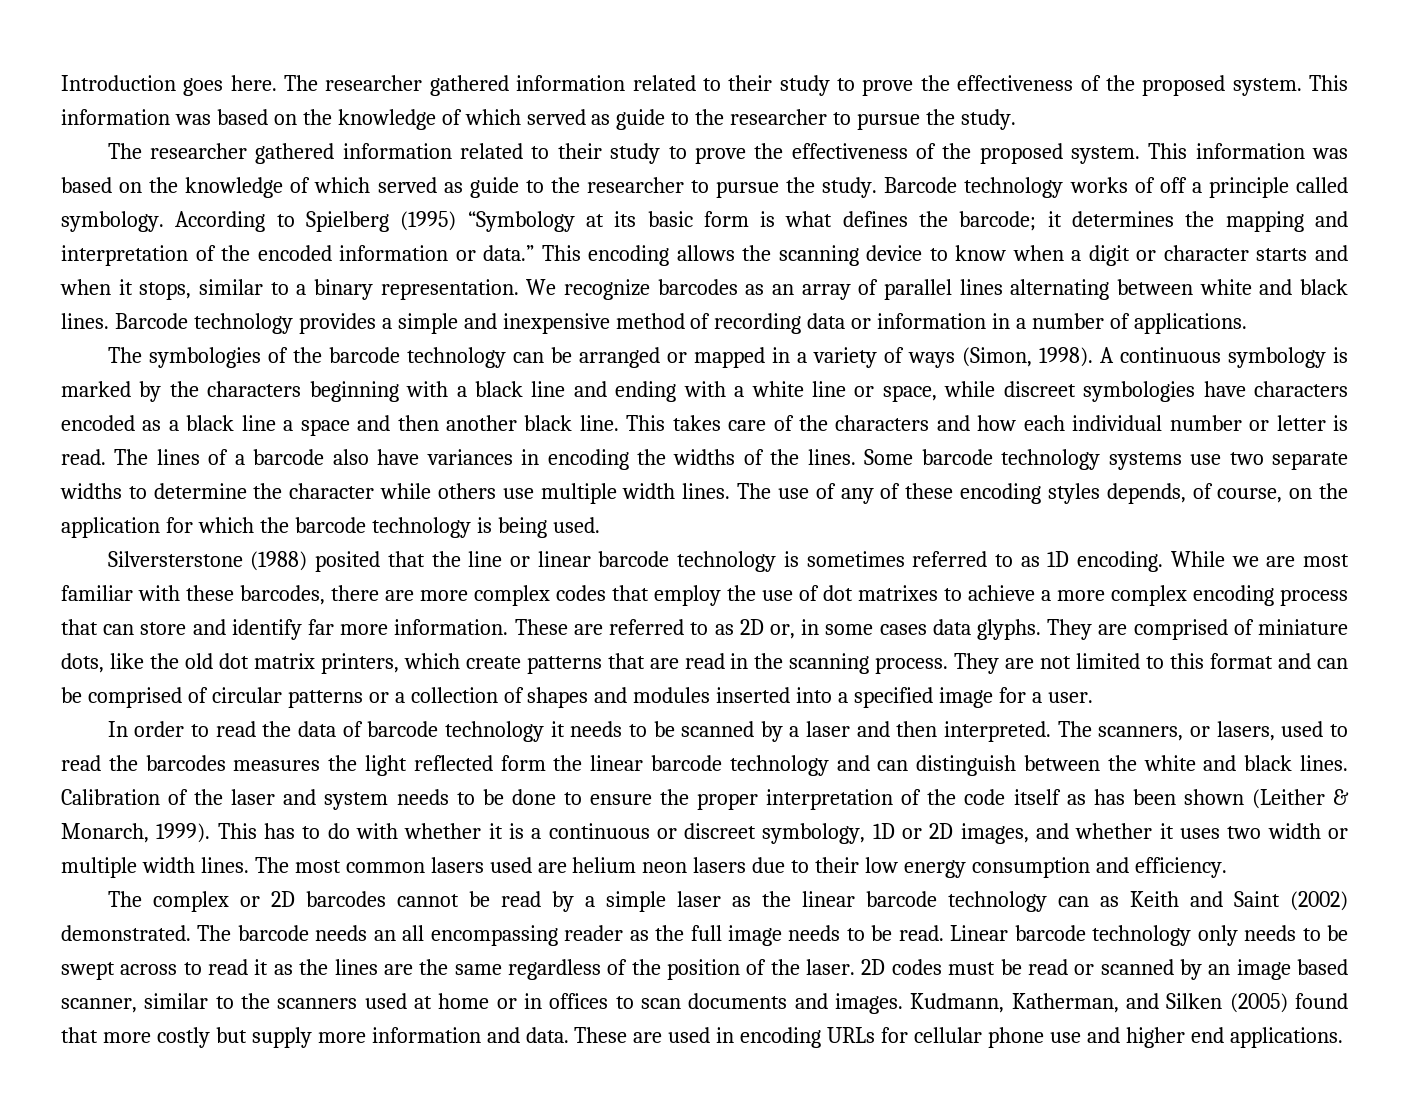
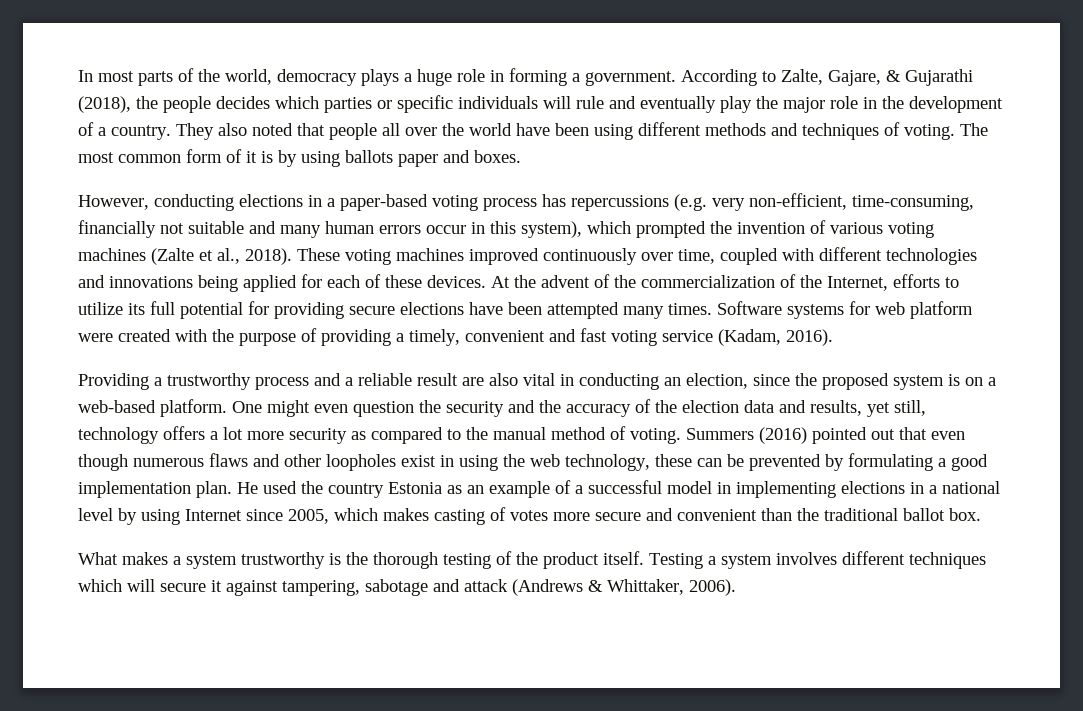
- Introduction goes here. The researcher gathered information related to their study to prove the effectiveness of the proposed system. This information was based on the knowledge of which served as guide to the researcher to pursue the study.
- The researcher gathered information related to their study to prove the effectiveness of the proposed system. This information was based on the knowledge of which served as guide to the researcher to pursue the study. Barcode technology works of off a principle called symbology. According to Spielberg (1995) “Symbology at its basic form is what defines the barcode; it determines the mapping and interpretation of the encoded information or data.” This encoding allows the scanning device to know when a digit or character starts and when it stops, similar to a binary representation. We recognize barcodes as an array of parallel lines alternating between white and black lines. Barcode technology provides a simple and inexpensive method of recording data or information in a number of applications.
- The symbologies of the barcode technology can be arranged or mapped in a variety of ways (Simon, 1998). A continuous symbology is marked by the characters beginning with a black line and ending with a white line or space, while discreet symbologies have characters encoded as a black line a space and then another black line. This takes care of the characters and how each individual number or letter is read. The lines of a barcode also have variances in encoding the widths of the lines. Some barcode technology systems use two separate widths to determine the character while others use multiple width lines. The use of any of these encoding styles depends, of course, on the application for which the barcode technology is being used.
- Silversterstone (1988) posited that the line or linear barcode technology is sometimes referred to as 1D encoding. While we are most familiar with these barcodes, there are more complex codes that employ the use of dot matrixes to achieve a more complex encoding process that can store and identify far more information. These are referred to as 2D or, in some cases data glyphs. They are comprised of miniature dots, like the old dot matrix printers, which create patterns that are read in the scanning process. They are not limited to this format and can be comprised of circular patterns or a collection of shapes and modules inserted into a specified image for a user.
- In order to read the data of barcode technology it needs to be scanned by a laser and then interpreted. The scanners, or lasers, used to read the barcodes measures the light reflected form the linear barcode technology and can distinguish between the white and black lines. Calibration of the laser and system needs to be done to ensure the proper interpretation of the code itself as has been shown (Leither & Monarch, 1999). This has to do with whether it is a continuous or discreet symbology, 1D or 2D images, and whether it uses two width or multiple width lines. The most common lasers used are helium neon lasers due to their low energy consumption and efficiency.
- The complex or 2D barcodes cannot be read by a simple laser as the linear barcode technology can as Keith and Saint (2002) demonstrated. The barcode needs an all encompassing reader as the full image needs to be read. Linear barcode technology only needs to be swept across to read it as the lines are the same regardless of the position of the laser. 2D codes must be read or scanned by an image based scanner, similar to the scanners used at home or in offices to scan documents and images. Kudmann, Katherman, and Silken (2005) found that more costly but supply more information and data. These are used in encoding URLs for cellular phone use and higher end applications.
+ In most parts of the world, democracy plays a huge role in forming a government. According to Zalte, Gajare, & Gujarathi (2018), the people decides which parties or specific individuals will rule and eventually play the major role in the development of a country. They also noted that people all over the world have been using different methods and techniques of voting. The most common form of it is by using ballots paper and boxes.
+ However, conducting elections in a paper-based voting process has repercussions (e.g. very non-efficient, time-consuming, financially not suitable and many human errors occur in this system), which prompted the invention of various voting machines (Zalte et al., 2018). These voting machines improved continuously over time, coupled with different technologies and innovations being applied for each of these devices. At the advent of the commercialization of the Internet, efforts to utilize its full potential for providing secure elections have been attempted many times. Software systems for web platform were created with the purpose of providing a timely, convenient and fast voting service (Kadam, 2016).
+ Providing a trustworthy process and a reliable result are also vital in conducting an election, since the proposed system is on a web-based platform. One might even question the security and the accuracy of the election data and results, yet still, technology offers a lot more security as compared to the manual method of voting. Summers (2016) pointed out that even though numerous flaws and other loopholes exist in using the web technology, these can be prevented by formulating a good implementation plan. He used the country Estonia as an example of a successful model in implementing elections in a national level by using Internet since 2005, which makes casting of votes more secure and convenient than the traditional ballot box.
+ What makes a system trustworthy is the thorough testing of the product itself. Testing a system involves different techniques which will secure it against tampering, sabotage and attack (Andrews & Whittaker, 2006).

